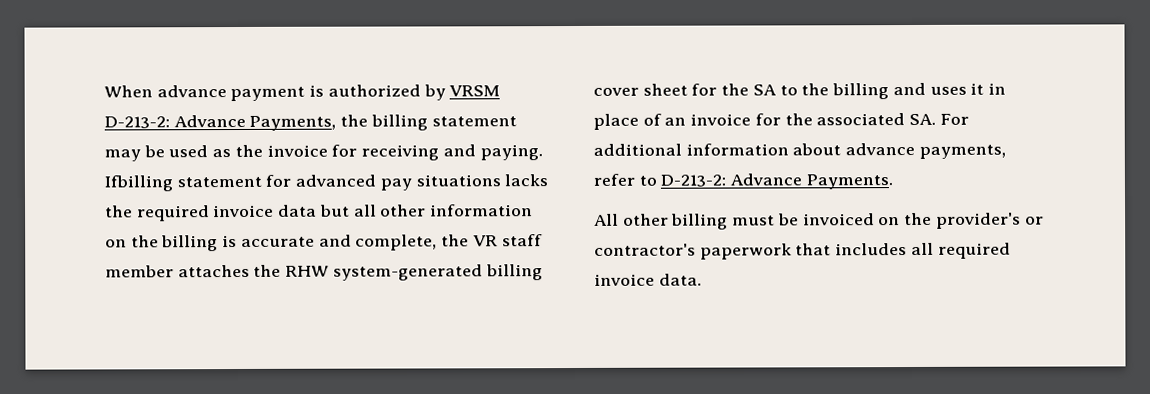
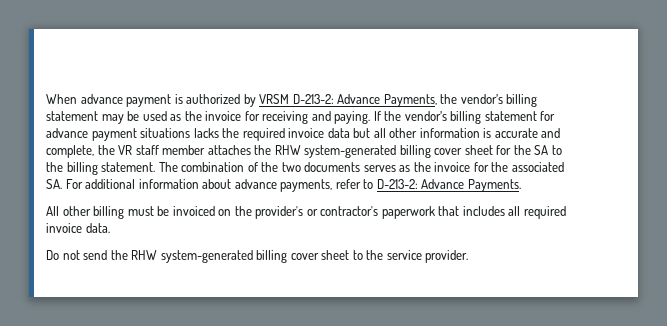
- When advance payment is authorized by VRSM D-213-2: Advance Payments, the billing statement may be used as the invoice for receiving and paying.
+ When advance payment is authorized by VRSM D-213-2: Advance Payments, the vendor’s billing statement may be used as the invoice for receiving and paying.
- Ifbilling statement for advanced pay situations lacks the required invoice data but all other information on the billing is accurate and complete, the VR staff member attaches the RHW system-generated billing cover sheet for the SA to the billing and uses it in place of an invoice for the associated SA. For additional information about advance payments, refer to D-213-2: Advance Payments.
+ If the vendor’s billing statement for advance payment situations lacks the required invoice data but all other information is accurate and complete, the VR staff member attaches the RHW system-generated billing cover sheet for the SA to the billing statement. The combination of the two documents serves as the invoice for the associated SA. For additional information about advance payments, refer to D-213-2: Advance Payments.
+ Do not send the RHW system-generated billing cover sheet to the service provider.

